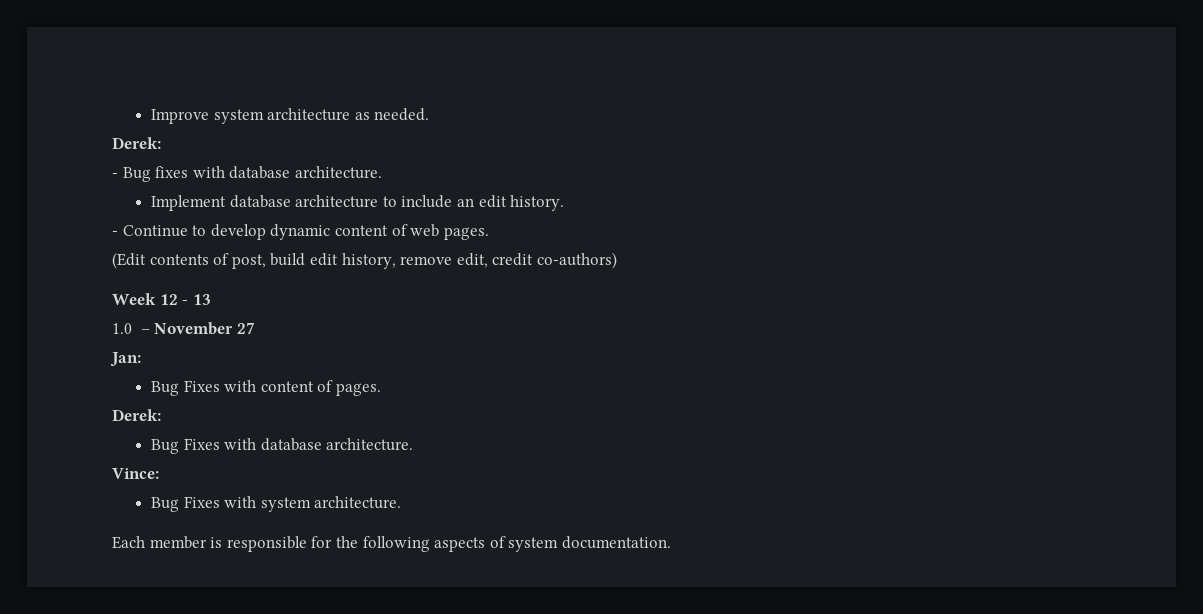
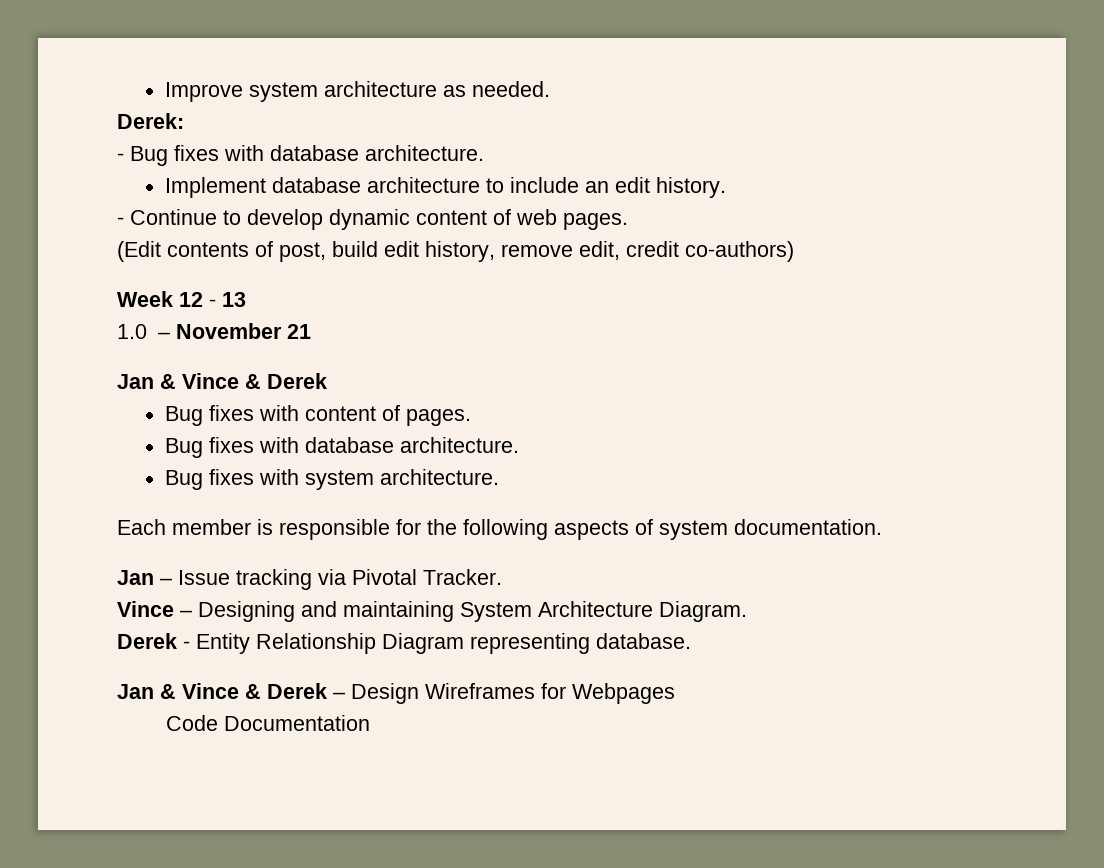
- 1.0 – November 27
- Jan:
- Bug Fixes with content of pages.
- Derek:
- Bug Fixes with database architecture.
- Vince:
- Bug Fixes with system architecture.
+ 1.0 – November 21
+ Jan & Vince & Derek
+ Bug fixes with content of pages.
+ Bug fixes with database architecture.
+ Bug fixes with system architecture.
+ Jan – Issue tracking via Pivotal Tracker.
+ Vince – Designing and maintaining System Architecture Diagram.
+ Derek - Entity Relationship Diagram representing database.
+ Jan & Vince & Derek – Design Wireframes for Webpages
+ Code Documentation

